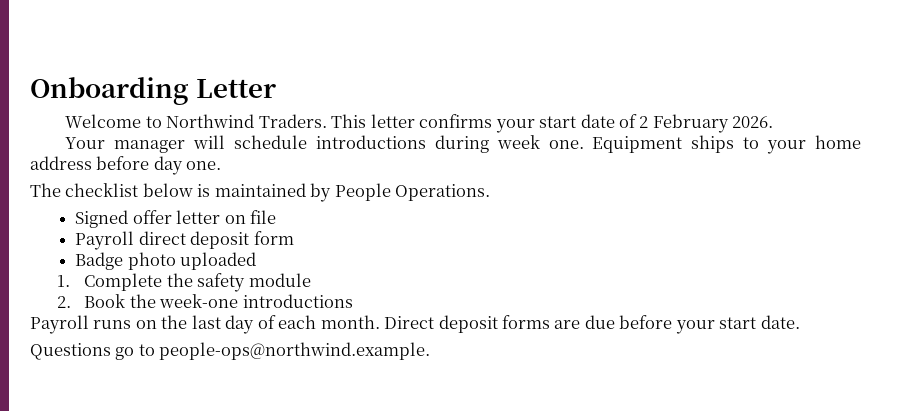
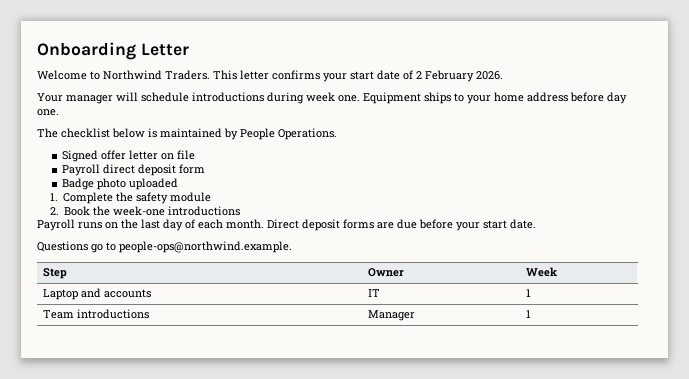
+ Step | Owner | Week
+ Laptop and accounts | IT | 1
+ Team introductions | Manager | 1

